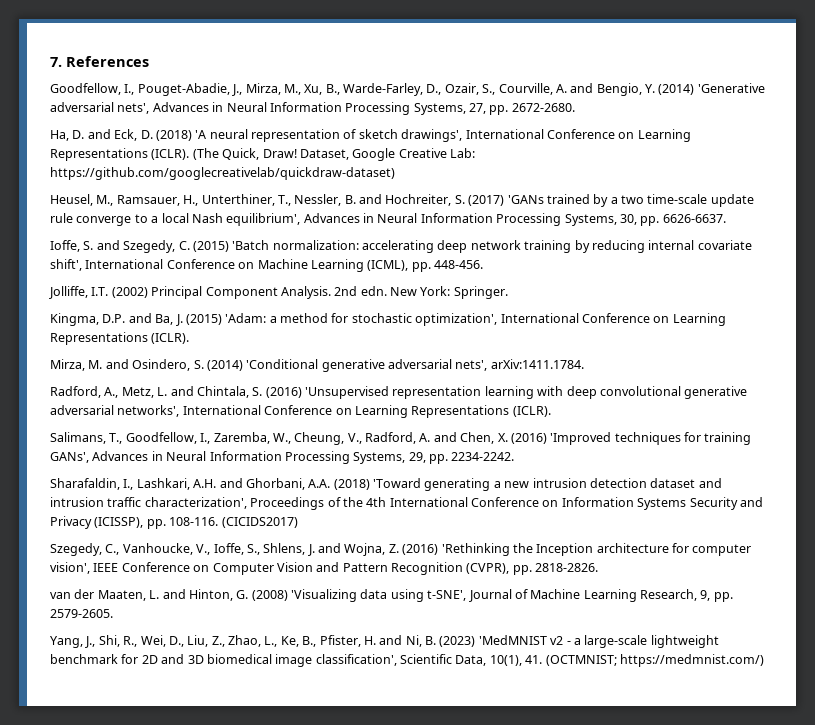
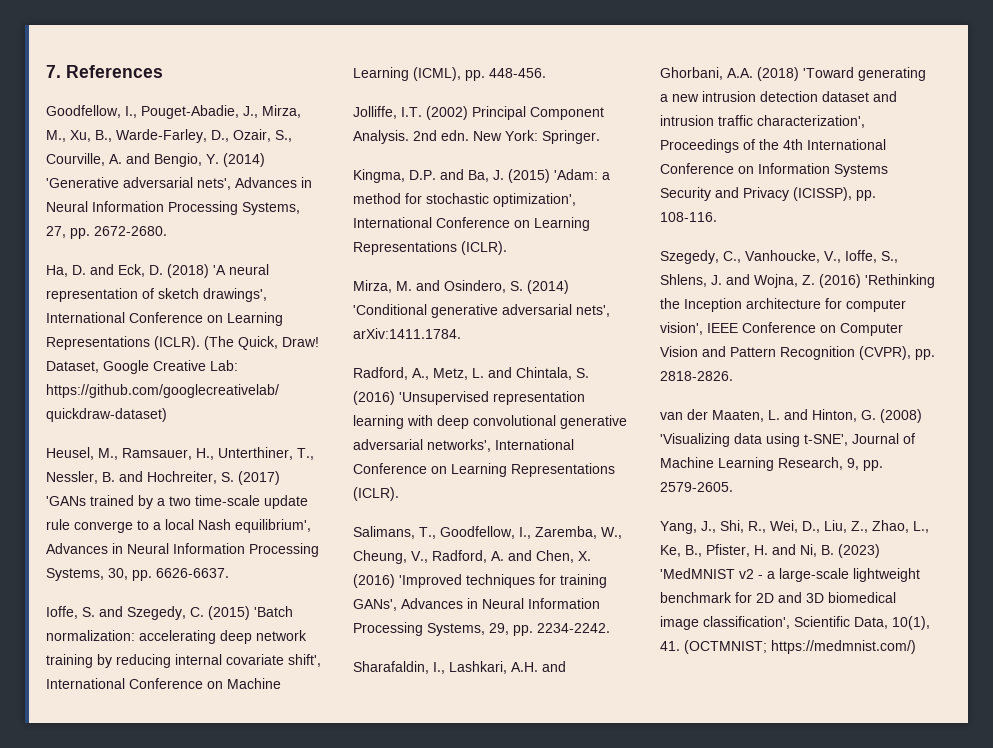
- (CICIDS2017)

